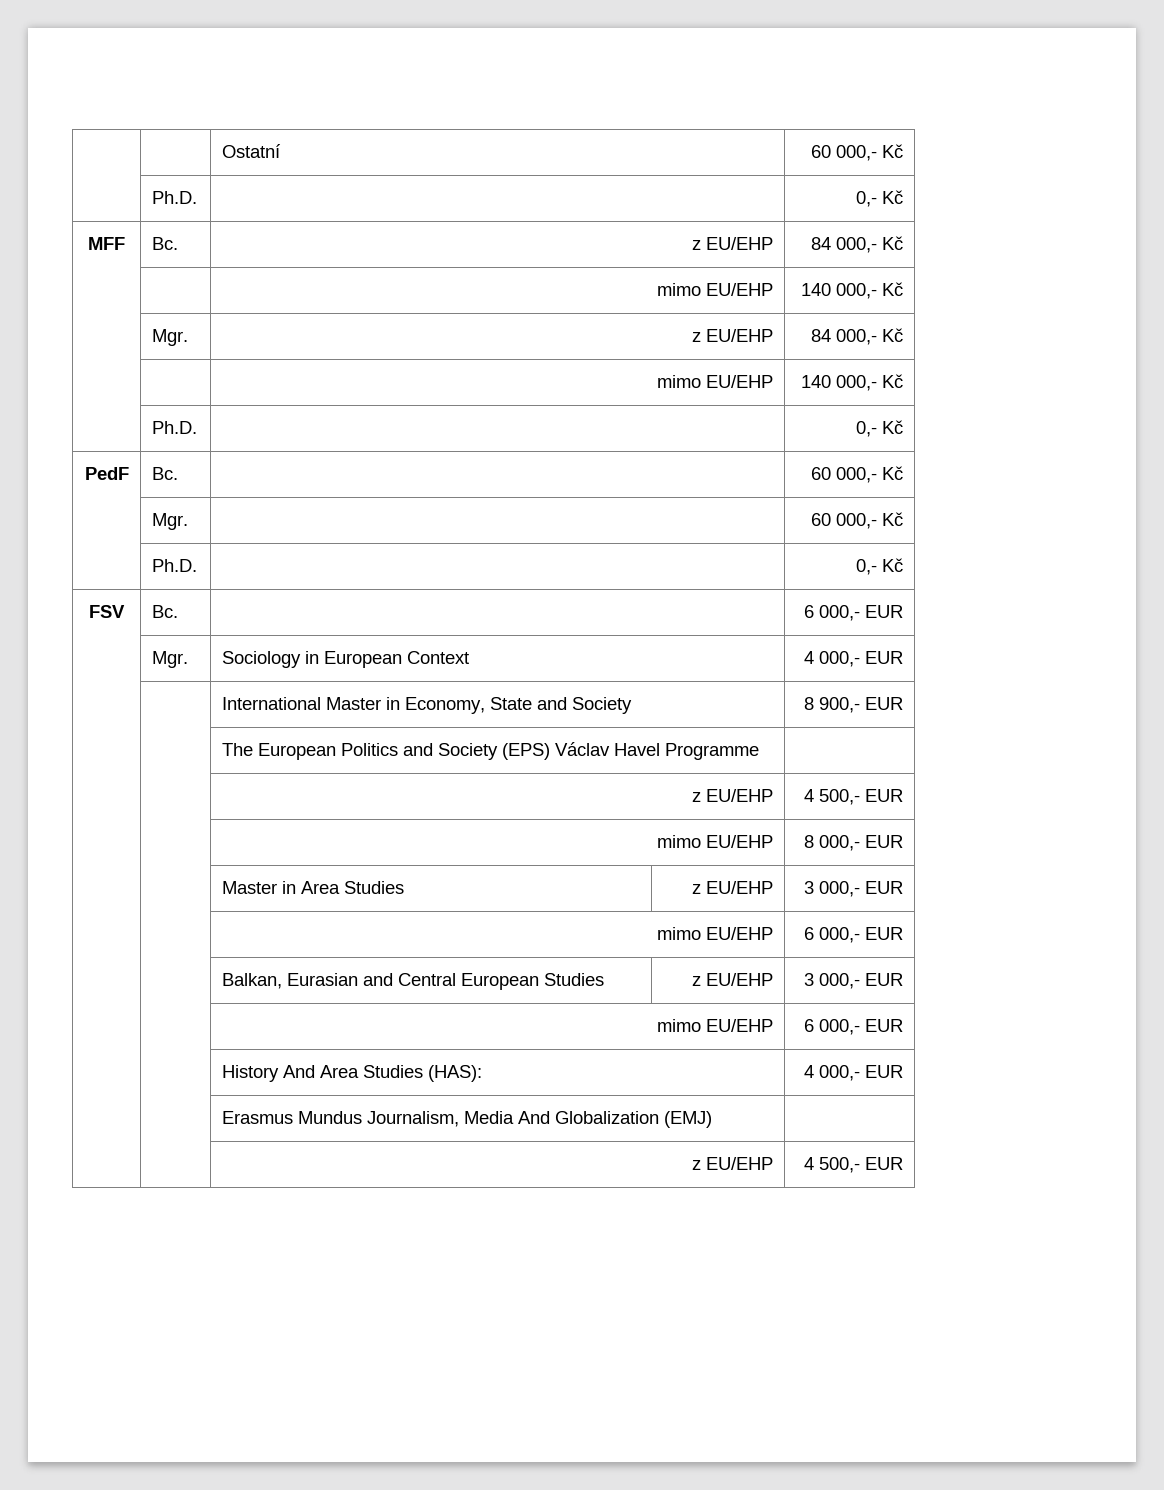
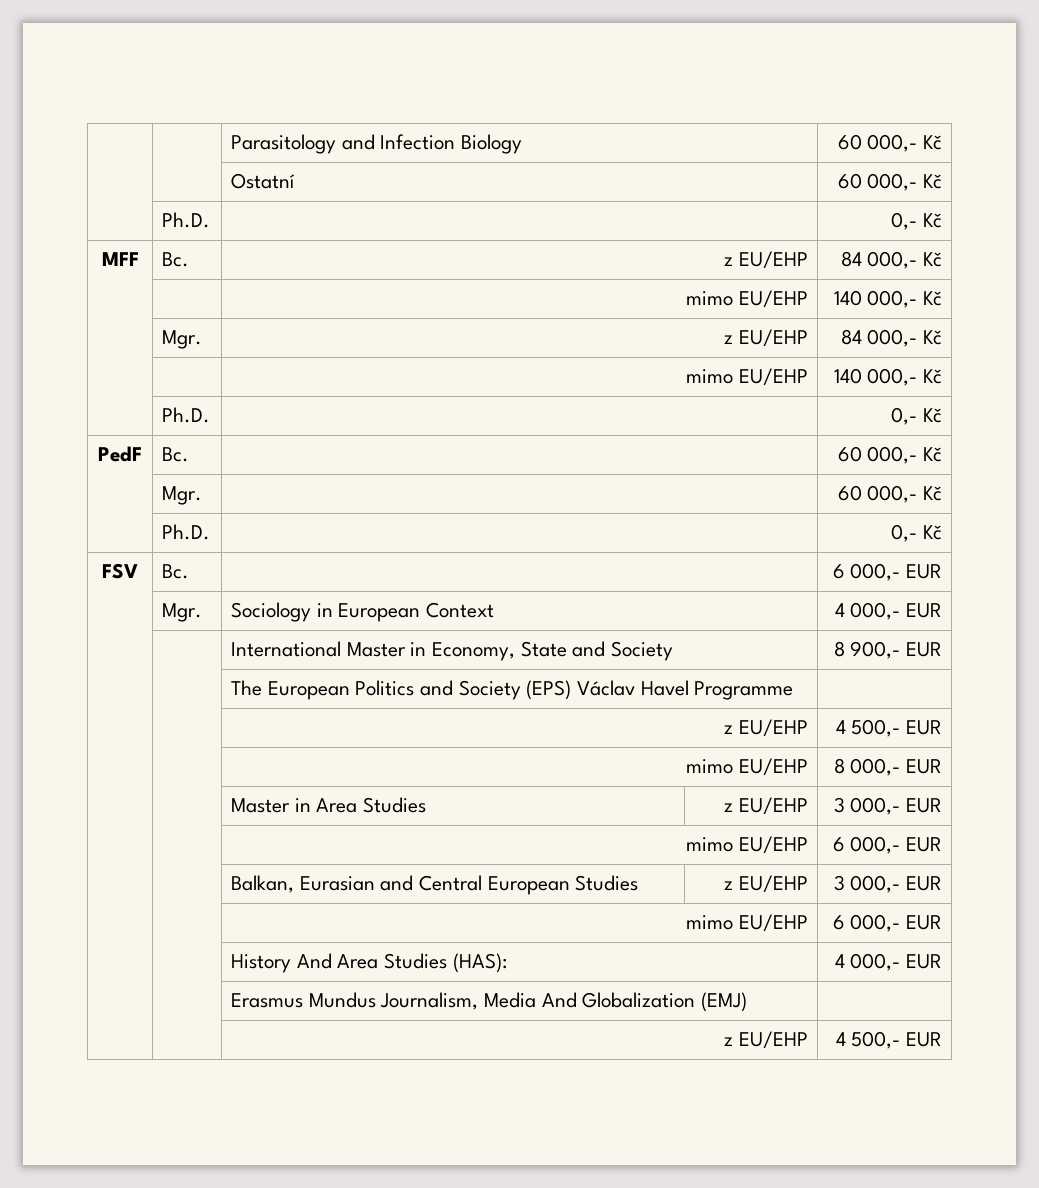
+ | | Parasitology and Infection Biology | 60 000,- Kč

